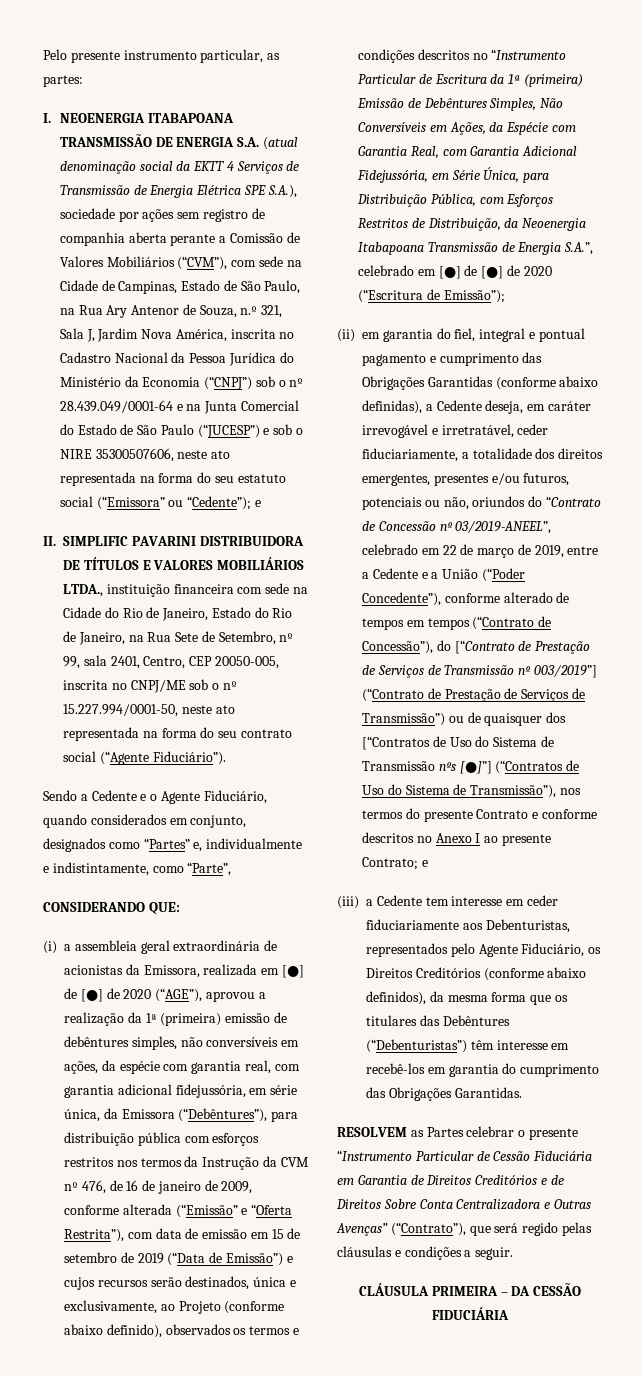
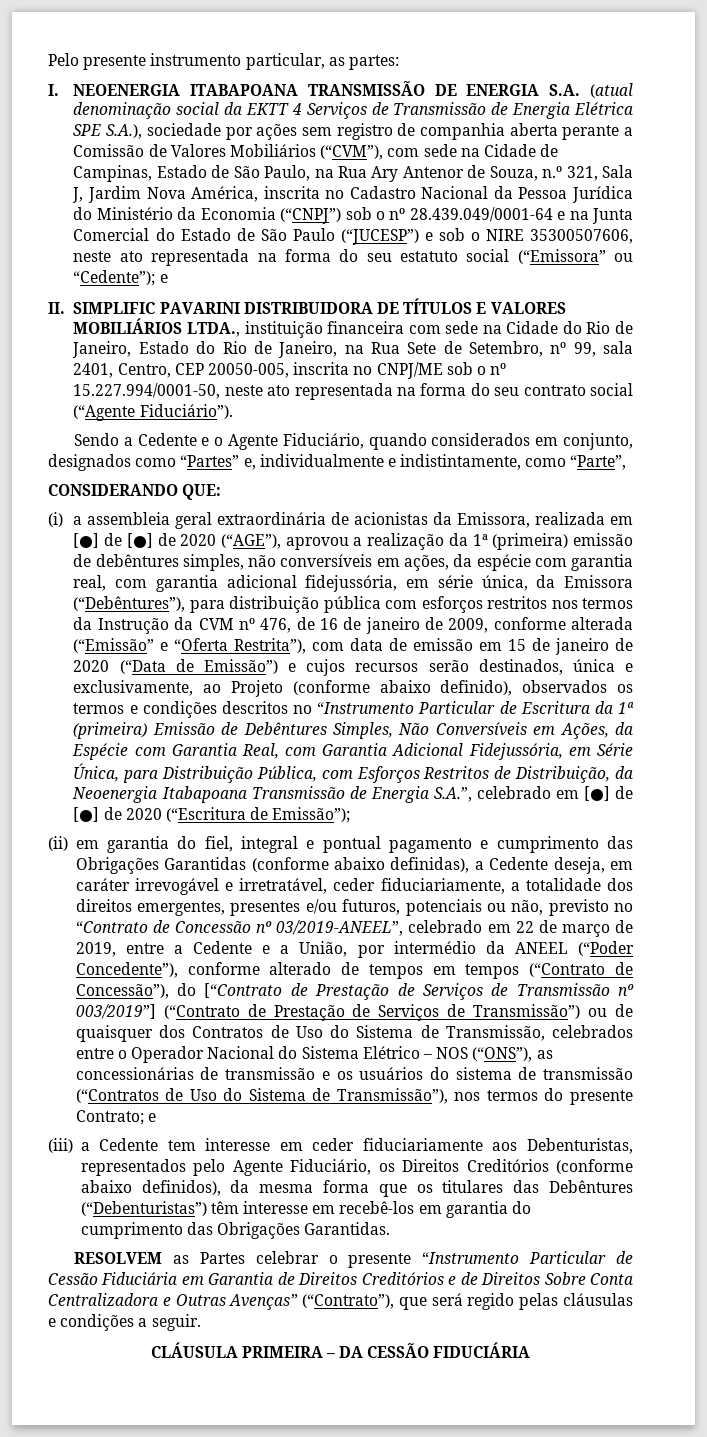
- (i) a assembleia geral extraordinária de acionistas da Emissora, realizada em [●] de [●] de 2020 (“AGE”), aprovou a realização da 1ª (primeira) emissão de debêntures simples, não conversíveis em ações, da espécie com garantia real, com garantia adicional fidejussória, em série única, da Emissora (“Debêntures”), para distribuição pública com esforços restritos nos termos da Instrução da CVM nº 476, de 16 de janeiro de 2009, conforme alterada (“Emissão” e “Oferta Restrita”), com data de emissão em 15 de setembro de 2019 (“Data de Emissão”) e cujos recursos serão destinados, única e exclusivamente, ao Projeto (conforme abaixo definido), observados os termos e condições descritos no “Instrumento Particular de Escritura da 1ª (primeira) Emissão de Debêntures Simples, Não Conversíveis em Ações, da Espécie com Garantia Real, com Garantia Adicional Fidejussória, em Série Única, para Distribuição Pública, com Esforços Restritos de Distribuição, da Neoenergia Itabapoana Transmissão de Energia S.A.”, celebrado em [●] de [●] de 2020 (“Escritura de Emissão”);
+ (i) a assembleia geral extraordinária de acionistas da Emissora, realizada em [●] de [●] de 2020 (“AGE”), aprovou a realização da 1ª (primeira) emissão de debêntures simples, não conversíveis em ações, da espécie com garantia real, com garantia adicional fidejussória, em série única, da Emissora (“Debêntures”), para distribuição pública com esforços restritos nos termos da Instrução da CVM nº 476, de 16 de janeiro de 2009, conforme alterada (“Emissão” e “Oferta Restrita”), com data de emissão em 15 de janeiro de 2020 (“Data de Emissão”) e cujos recursos serão destinados, única e exclusivamente, ao Projeto (conforme abaixo definido), observados os termos e condições descritos no “Instrumento Particular de Escritura da 1ª (primeira) Emissão de Debêntures Simples, Não Conversíveis em Ações, da Espécie com Garantia Real, com Garantia Adicional Fidejussória, em Série Única, para Distribuição Pública, com Esforços Restritos de Distribuição, da Neoenergia Itabapoana Transmissão de Energia S.A.”, celebrado em [●] de [●] de 2020 (“Escritura de Emissão”);
- (ii) em garantia do fiel, integral e pontual pagamento e cumprimento das Obrigações Garantidas (conforme abaixo definidas), a Cedente deseja, em caráter irrevogável e irretratável, ceder fiduciariamente, a totalidade dos direitos emergentes, presentes e/ou futuros, potenciais ou não, oriundos do “Contrato de Concessão nº 03/2019-ANEEL”, celebrado em 22 de março de 2019, entre a Cedente e a União (“Poder Concedente”), conforme alterado de tempos em tempos (“Contrato de Concessão”), do [“Contrato de Prestação de Serviços de Transmissão nº 003/2019”] (“Contrato de Prestação de Serviços de Transmissão”) ou de quaisquer dos [“Contratos de Uso do Sistema de Transmissão nºs [●]”] (“Contratos de Uso do Sistema de Transmissão”), nos termos do presente Contrato e conforme descritos no Anexo I ao presente Contrato;
+ (ii) em garantia do fiel, integral e pontual pagamento e cumprimento das Obrigações Garantidas (conforme abaixo definidas), a Cedente deseja, em caráter irrevogável e irretratável, ceder fiduciariamente, a totalidade dos direitos emergentes, presentes e/ou futuros, potenciais ou não, previsto no “Contrato de Concessão nº 03/2019-ANEEL”, celebrado em 22 de março de 2019, entre a Cedente e a União, por intermédio da ANEEL (“Poder Concedente”), conforme alterado de tempos em tempos (“Contrato de Concessão”), do [“Contrato de Prestação de Serviços de Transmissão nº 003/2019”] (“Contrato de Prestação de Serviços de Transmissão”) ou de quaisquer dos Contratos de Uso do Sistema de Transmissão, celebrados entre o Operador Nacional do Sistema Elétrico – NOS (“ONS”), as concessionárias de transmissão e os usuários do sistema de transmissão (“Contratos de Uso do Sistema de Transmissão”), nos termos do presente Contrato;

